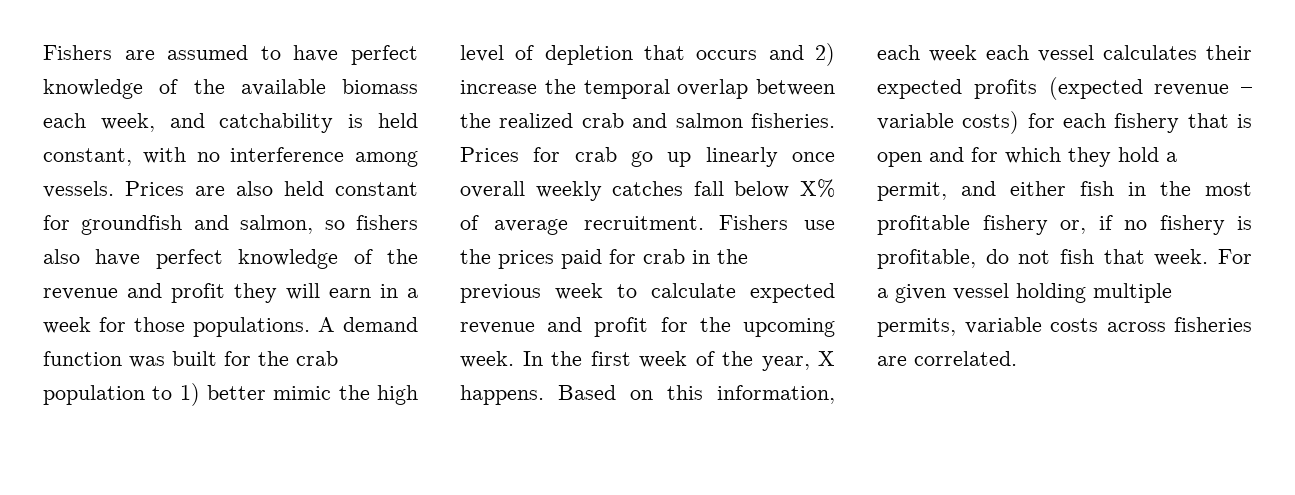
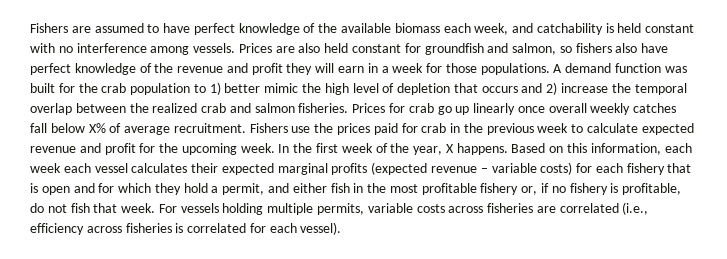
- Fishers are assumed to have perfect knowledge of the available biomass each week, and catchability is held constant, with no interference among vessels.
+ Fishers are assumed to have perfect knowledge of the available biomass each week, and catchability is held constant with no interference among vessels.
- Based on this information, each week each vessel calculates their expected profits (expected revenue – variable costs) for each fishery that is open and for which they hold a permit, and either fish in the most profitable fishery or, if no fishery is profitable, do not fish that week.
+ Based on this information, each week each vessel calculates their expected marginal profits (expected revenue – variable costs) for each fishery that is open and for which they hold a permit, and either fish in the most profitable fishery or, if no fishery is profitable, do not fish that week.
- For a given vessel holding multiple permits, variable costs across fisheries are correlated.
+ For vessels holding multiple permits, variable costs across fisheries are correlated (i.e., efficiency across fisheries is correlated for each vessel).

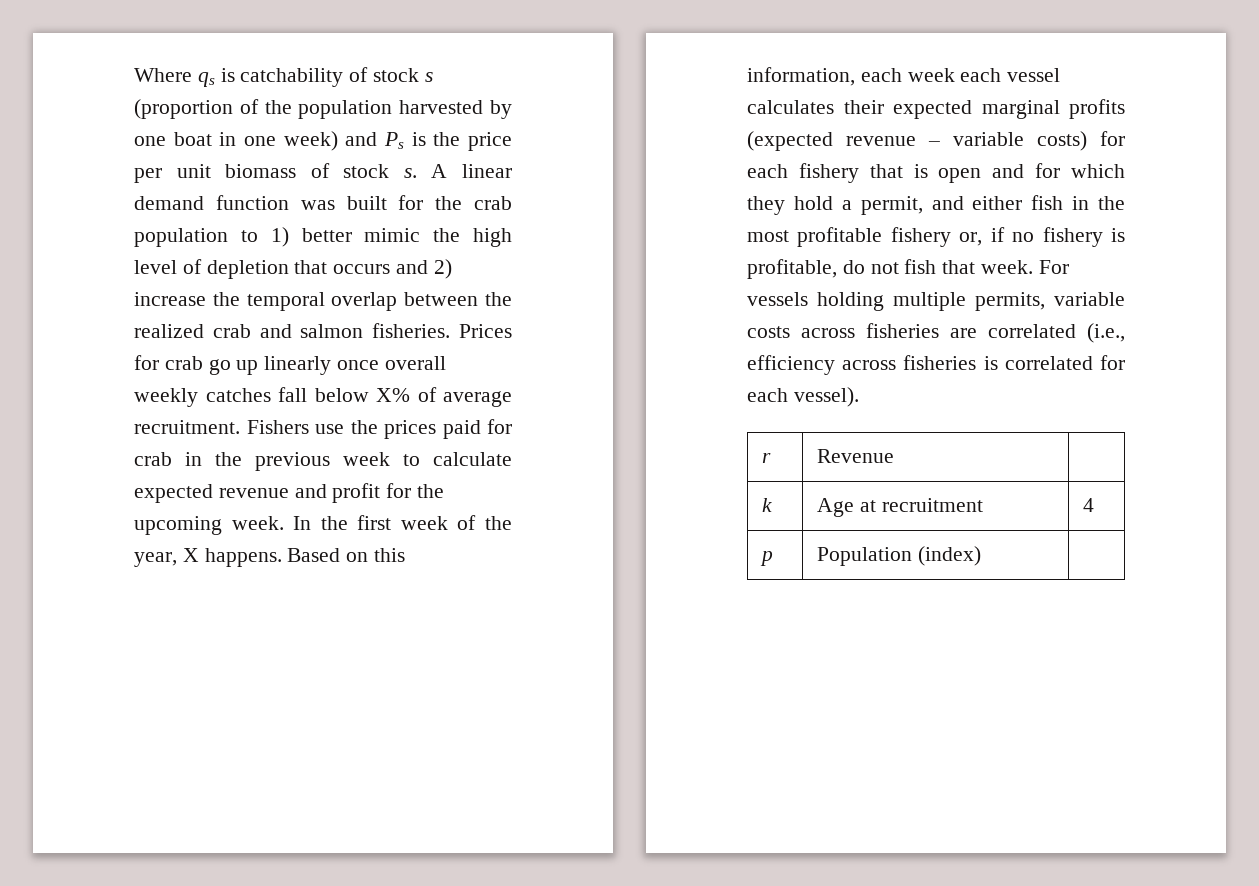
- Fishers are assumed to have perfect knowledge of the available biomass each week, and catchability is held constant with no interference among vessels. Prices are also held constant for groundfish and salmon, so fishers also have perfect knowledge of the revenue and profit they will earn in a week for those populations. A demand function was built for the crab population to 1) better mimic the high level of depletion that occurs and 2) increase the temporal overlap between the realized crab and salmon fisheries.
+ Where qs is catchability of stock s (proportion of the population harvested by one boat in one week) and Ps is the price per unit biomass of stock s. A linear demand function was built for the crab population to 1) better mimic the high level of depletion that occurs and 2) increase the temporal overlap between the realized crab and salmon fisheries.
+ r | Revenue |
+ k | Age at recruitment | 4
+ p | Population (index) |

